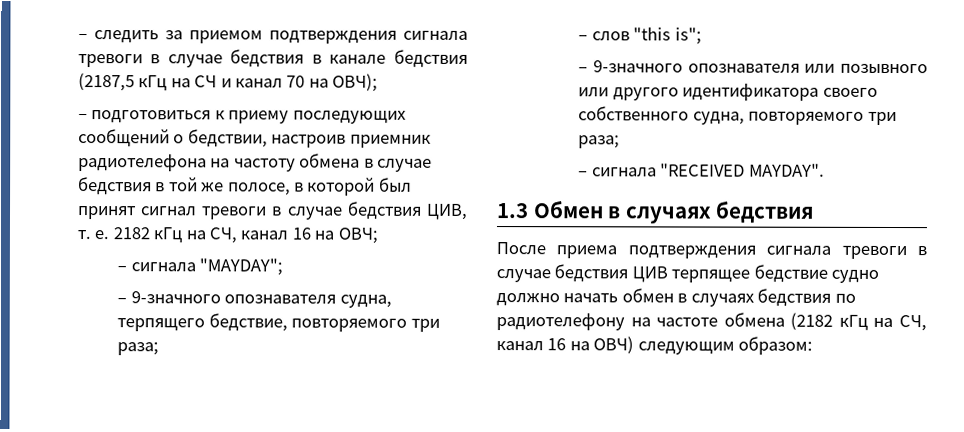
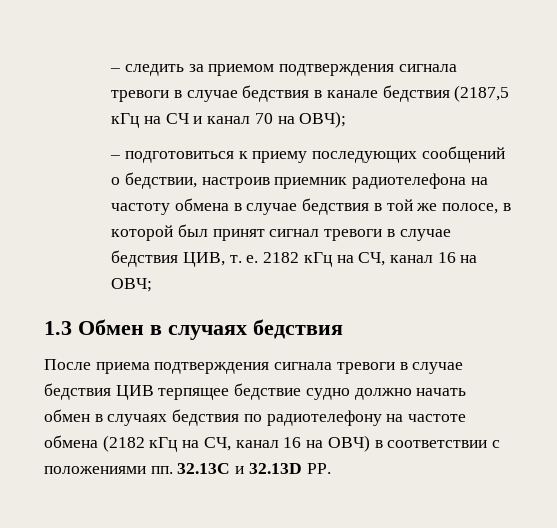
- – сигнала "MAYDAY";
- – 9-значного опознавателя судна, терпящего бедствие, повторяемого три раза;
- – слов "this is";
- – 9-значного опознавателя или позывного или другого идентификатора своего собственного судна, повторяемого три раза;
- – сигнала "RECEIVED MAYDAY".
- После приема подтверждения сигнала тревоги в случае бедствия ЦИВ терпящее бедствие судно должно начать обмен в случаях бедствия по радиотелефону на частоте обмена (2182 кГц на СЧ, канал 16 на ОВЧ) следующим образом:
+ После приема подтверждения сигнала тревоги в случае бедствия ЦИВ терпящее бедствие судно должно начать обмен в случаях бедствия по радиотелефону на частоте обмена (2182 кГц на СЧ, канал 16 на ОВЧ) в соответствии с положениями пп. 32.13C и 32.13D РР.

